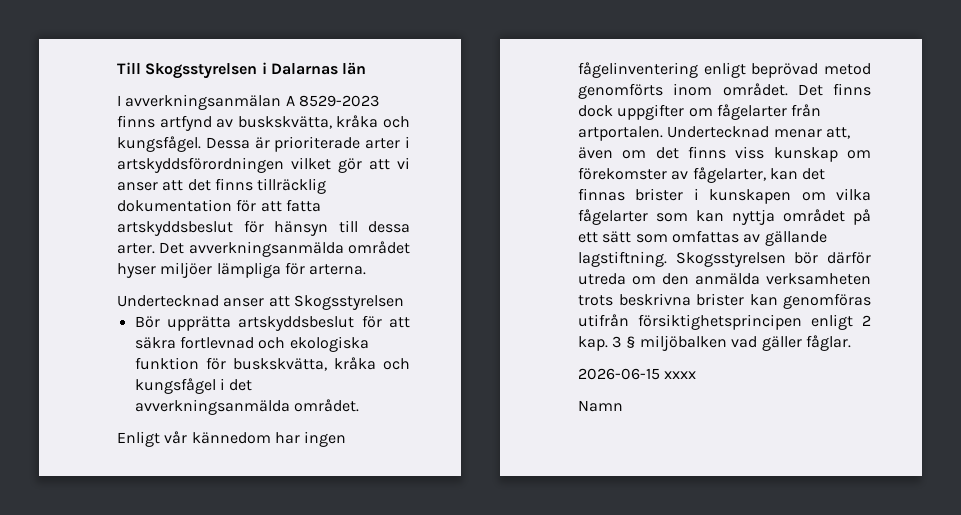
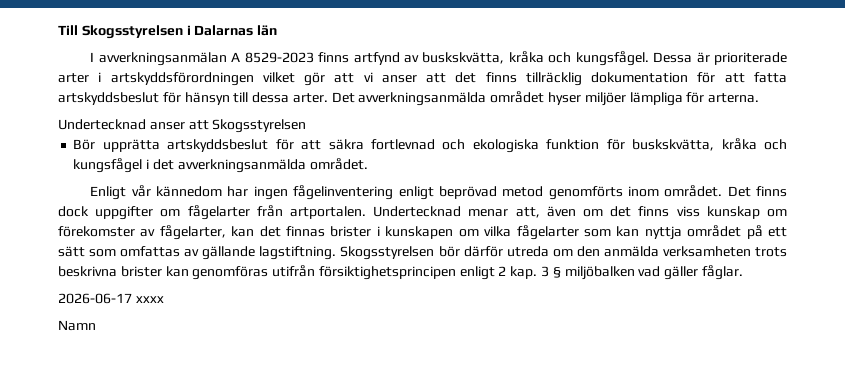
- 2026-06-15 xxxx
+ 2026-06-17 xxxx

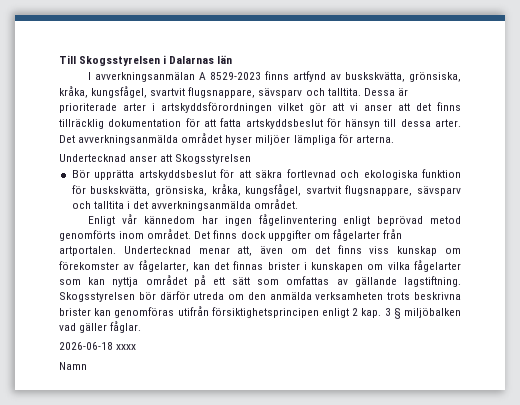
- I avverkningsanmälan A 8529-2023 finns artfynd av buskskvätta, kråka och kungsfågel.
+ I avverkningsanmälan A 8529-2023 finns artfynd av buskskvätta, grönsiska, kråka, kungsfågel, svartvit flugsnappare, sävsparv och talltita.
- Bör upprätta artskyddsbeslut för att säkra fortlevnad och ekologiska funktion för buskskvätta, kråka och kungsfågel i det avverkningsanmälda området.
+ Bör upprätta artskyddsbeslut för att säkra fortlevnad och ekologiska funktion för buskskvätta, grönsiska, kråka, kungsfågel, svartvit flugsnappare, sävsparv och talltita i det avverkningsanmälda området.
- 2026-06-17 xxxx
+ 2026-06-18 xxxx

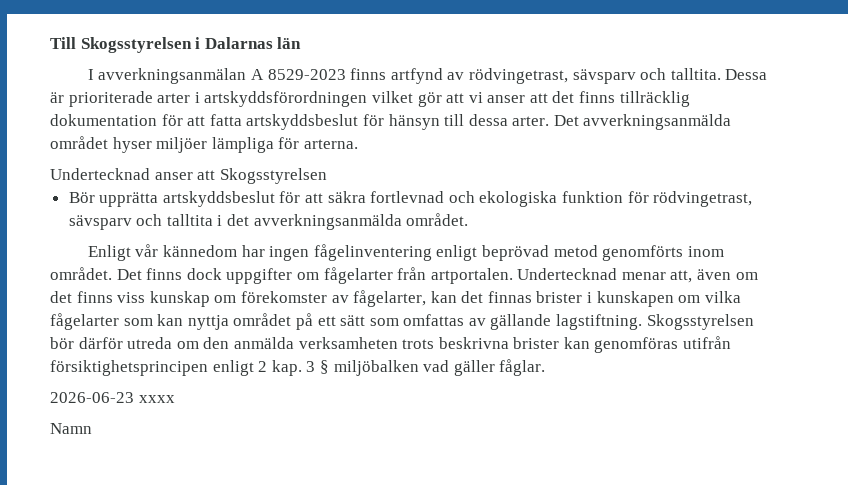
- I avverkningsanmälan A 8529-2023 finns artfynd av buskskvätta, grönsiska, kråka, kungsfågel, svartvit flugsnappare, sävsparv och talltita.
+ I avverkningsanmälan A 8529-2023 finns artfynd av rödvingetrast, sävsparv och talltita.
- Bör upprätta artskyddsbeslut för att säkra fortlevnad och ekologiska funktion för buskskvätta, grönsiska, kråka, kungsfågel, svartvit flugsnappare, sävsparv och talltita i det avverkningsanmälda området.
+ Bör upprätta artskyddsbeslut för att säkra fortlevnad och ekologiska funktion för rödvingetrast, sävsparv och talltita i det avverkningsanmälda området.
- 2026-06-18 xxxx
+ 2026-06-23 xxxx

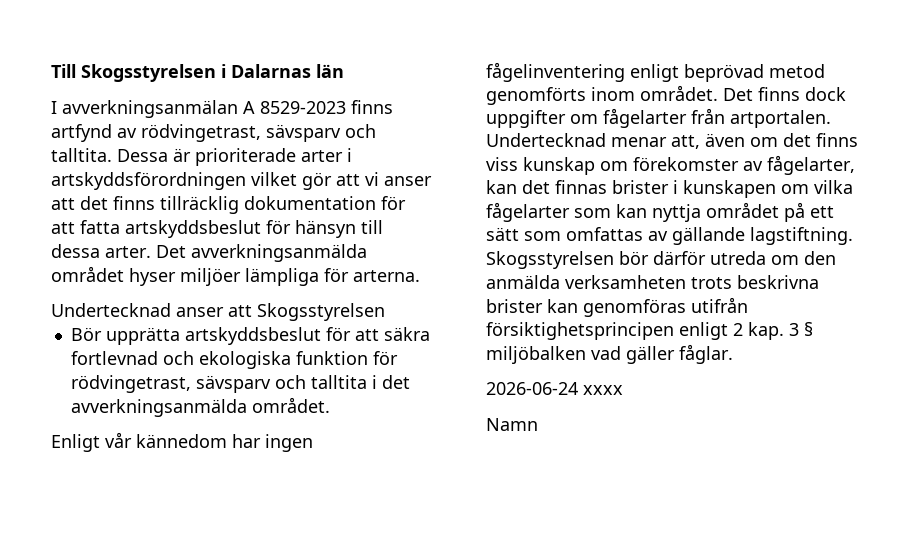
- 2026-06-23 xxxx
+ 2026-06-24 xxxx

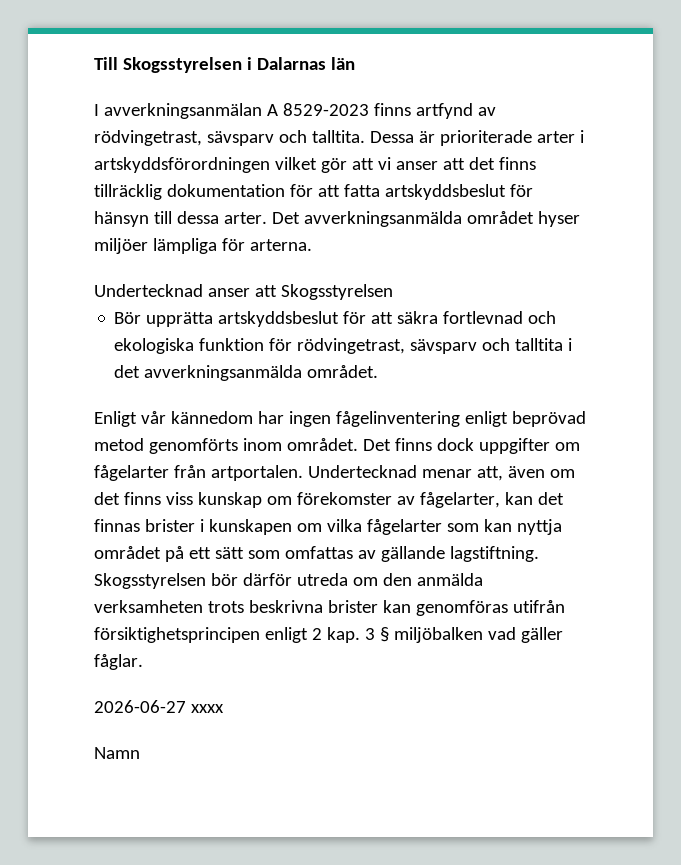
- 2026-06-24 xxxx
+ 2026-06-27 xxxx

